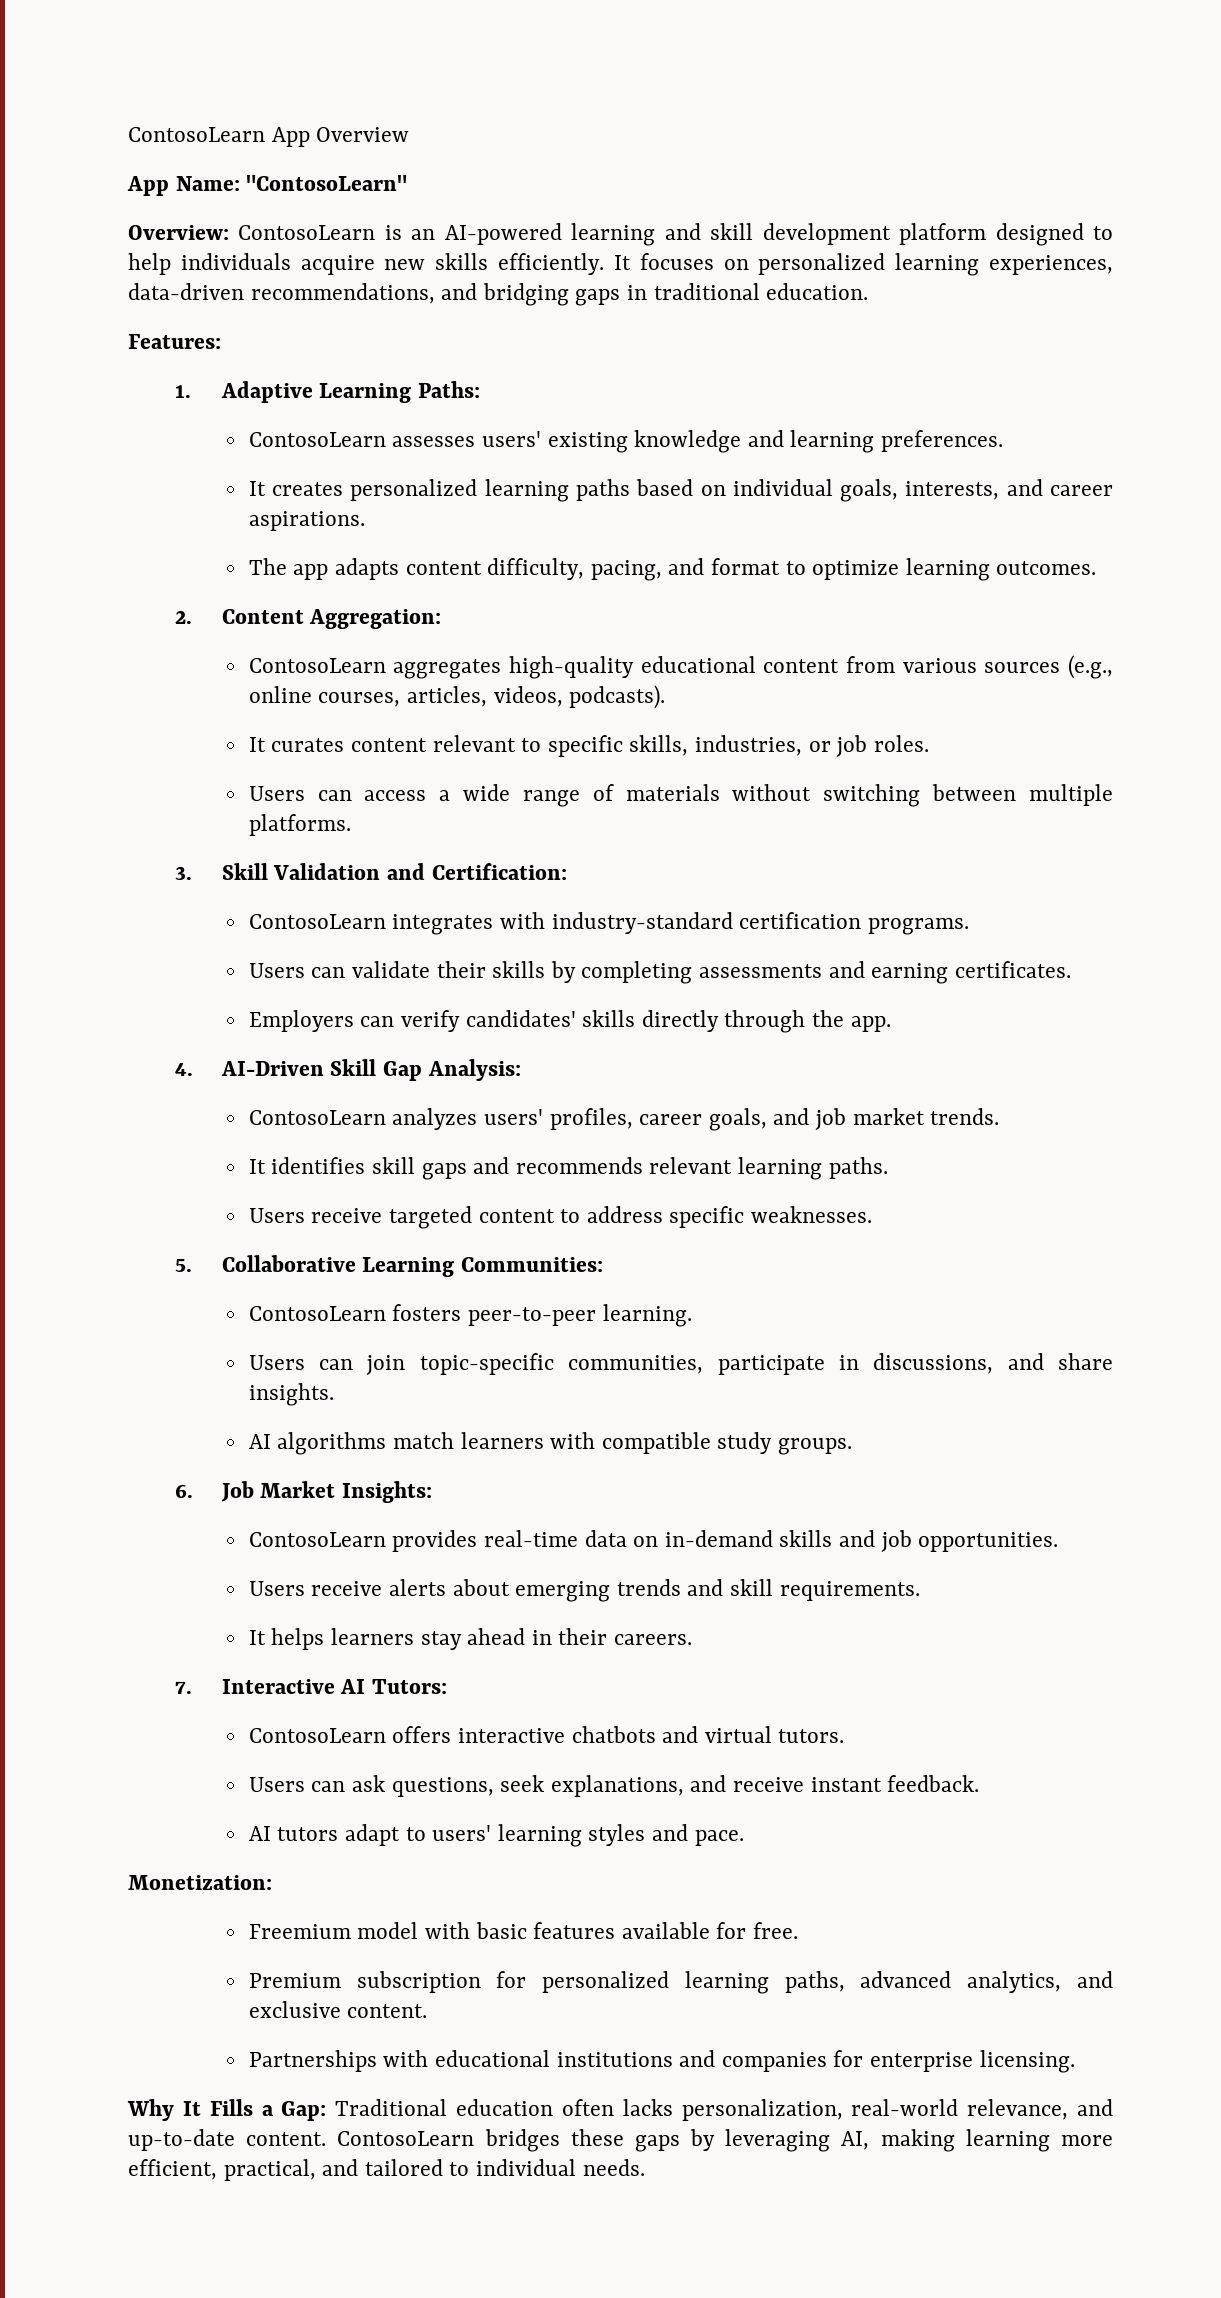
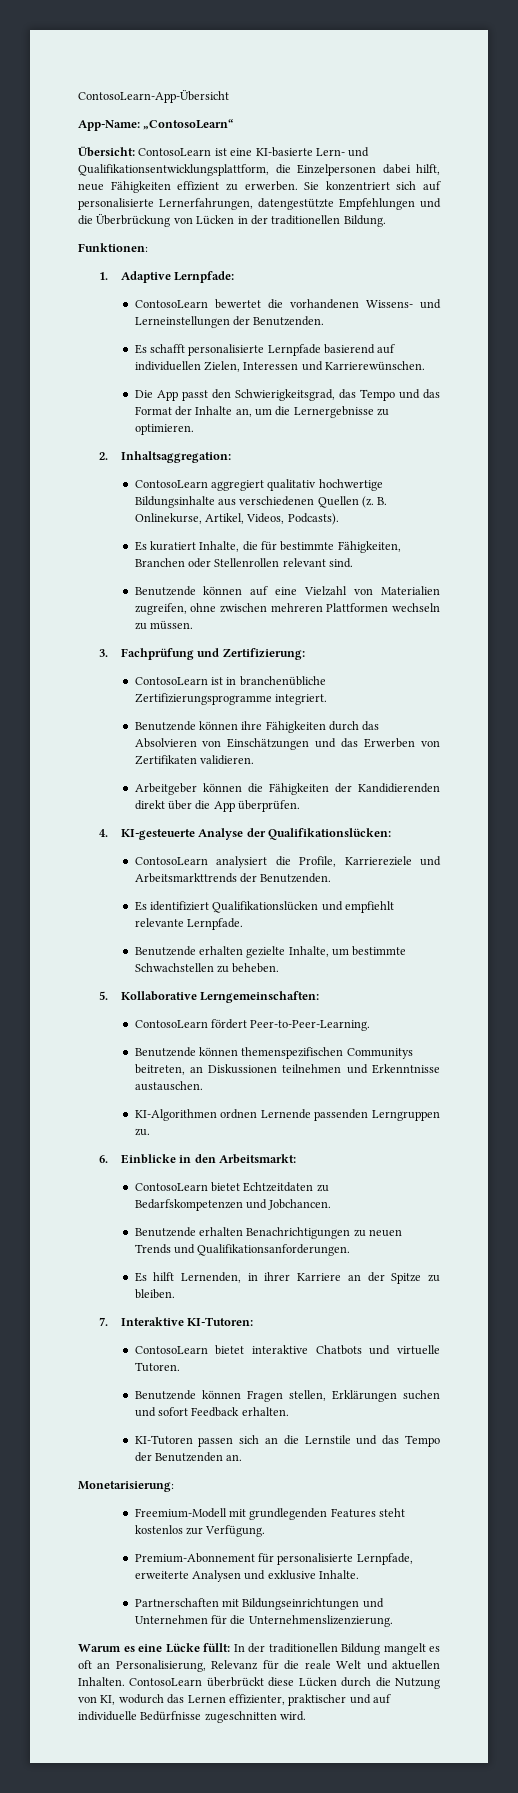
- ContosoLearn App Overview
- App Name: "ContosoLearn"
- Overview: ContosoLearn is an AI-powered learning and skill development platform designed to help individuals acquire new skills efficiently. It focuses on personalized learning experiences, data-driven recommendations, and bridging gaps in traditional education.
- Features:
+ ContosoLearn-App-Übersicht
+ App-Name: „ContosoLearn“
+ Übersicht: ContosoLearn ist eine KI-basierte Lern- und Qualifikationsentwicklungsplattform, die Einzelpersonen dabei hilft, neue Fähigkeiten effizient zu erwerben. Sie konzentriert sich auf personalisierte Lernerfahrungen, datengestützte Empfehlungen und die Überbrückung von Lücken in der traditionellen Bildung.
+ Funktionen:
- 1. Adaptive Learning Paths:
- ContosoLearn assesses users' existing knowledge and learning preferences.
- It creates personalized learning paths based on individual goals, interests, and career aspirations.
- The app adapts content difficulty, pacing, and format to optimize learning outcomes.
+ 1. Adaptive Lernpfade:
+ ContosoLearn bewertet die vorhandenen Wissens- und Lerneinstellungen der Benutzenden.
+ Es schafft personalisierte Lernpfade basierend auf individuellen Zielen, Interessen und Karrierewünschen.
+ Die App passt den Schwierigkeitsgrad, das Tempo und das Format der Inhalte an, um die Lernergebnisse zu optimieren.
- 2. Content Aggregation:
- ContosoLearn aggregates high-quality educational content from various sources (e.g., online courses, articles, videos, podcasts).
- It curates content relevant to specific skills, industries, or job roles.
- Users can access a wide range of materials without switching between multiple platforms.
- 3. Skill Validation and Certification:
- ContosoLearn integrates with industry-standard certification programs.
- Users can validate their skills by completing assessments and earning certificates.
- Employers can verify candidates' skills directly through the app.
- 4. AI-Driven Skill Gap Analysis:
- ContosoLearn analyzes users' profiles, career goals, and job market trends.
- It identifies skill gaps and recommends relevant learning paths.
- Users receive targeted content to address specific weaknesses.
- 5. Collaborative Learning Communities:
- ContosoLearn fosters peer-to-peer learning.
- Users can join topic-specific communities, participate in discussions, and share insights.
- AI algorithms match learners with compatible study groups.
- 6. Job Market Insights:
- ContosoLearn provides real-time data on in-demand skills and job opportunities.
- Users receive alerts about emerging trends and skill requirements.
- It helps learners stay ahead in their careers.
- 7. Interactive AI Tutors:
- ContosoLearn offers interactive chatbots and virtual tutors.
- Users can ask questions, seek explanations, and receive instant feedback.
- AI tutors adapt to users' learning styles and pace.
- Monetization:
- Freemium model with basic features available for free.
- Premium subscription for personalized learning paths, advanced analytics, and exclusive content.
- Partnerships with educational institutions and companies for enterprise licensing.
- Why It Fills a Gap: Traditional education often lacks personalization, real-world relevance, and up-to-date content. ContosoLearn bridges these gaps by leveraging AI, making learning more efficient, practical, and tailored to individual needs.
+ 2. Inhaltsaggregation:
+ ContosoLearn aggregiert qualitativ hochwertige Bildungsinhalte aus verschiedenen Quellen (z. B. Onlinekurse, Artikel, Videos, Podcasts).
+ Es kuratiert Inhalte, die für bestimmte Fähigkeiten, Branchen oder Stellenrollen relevant sind.
+ Benutzende können auf eine Vielzahl von Materialien zugreifen, ohne zwischen mehreren Plattformen wechseln zu müssen.
+ 3. Fachprüfung und Zertifizierung:
+ ContosoLearn ist in branchenübliche Zertifizierungsprogramme integriert.
+ Benutzende können ihre Fähigkeiten durch das Absolvieren von Einschätzungen und das Erwerben von Zertifikaten validieren.
+ Arbeitgeber können die Fähigkeiten der Kandidierenden direkt über die App überprüfen.
+ 4. KI-gesteuerte Analyse der Qualifikationslücken:
+ ContosoLearn analysiert die Profile, Karriereziele und Arbeitsmarkttrends der Benutzenden.
+ Es identifiziert Qualifikationslücken und empfiehlt relevante Lernpfade.
+ Benutzende erhalten gezielte Inhalte, um bestimmte Schwachstellen zu beheben.
+ 5. Kollaborative Lerngemeinschaften:
+ ContosoLearn fördert Peer-to-Peer-Learning.
+ Benutzende können themenspezifischen Communitys beitreten, an Diskussionen teilnehmen und Erkenntnisse austauschen.
+ KI-Algorithmen ordnen Lernende passenden Lerngruppen zu.
+ 6. Einblicke in den Arbeitsmarkt:
+ ContosoLearn bietet Echtzeitdaten zu Bedarfskompetenzen und Jobchancen.
+ Benutzende erhalten Benachrichtigungen zu neuen Trends und Qualifikationsanforderungen.
+ Es hilft Lernenden, in ihrer Karriere an der Spitze zu bleiben.
+ 7. Interaktive KI-Tutoren:
+ ContosoLearn bietet interaktive Chatbots und virtuelle Tutoren.
+ Benutzende können Fragen stellen, Erklärungen suchen und sofort Feedback erhalten.
+ KI-Tutoren passen sich an die Lernstile und das Tempo der Benutzenden an.
+ Monetarisierung:
+ Freemium-Modell mit grundlegenden Features steht kostenlos zur Verfügung.
+ Premium-Abonnement für personalisierte Lernpfade, erweiterte Analysen und exklusive Inhalte.
+ Partnerschaften mit Bildungseinrichtungen und Unternehmen für die Unternehmenslizenzierung.
+ Warum es eine Lücke füllt: In der traditionellen Bildung mangelt es oft an Personalisierung, Relevanz für die reale Welt und aktuellen Inhalten. ContosoLearn überbrückt diese Lücken durch die Nutzung von KI, wodurch das Lernen effizienter, praktischer und auf individuelle Bedürfnisse zugeschnitten wird.

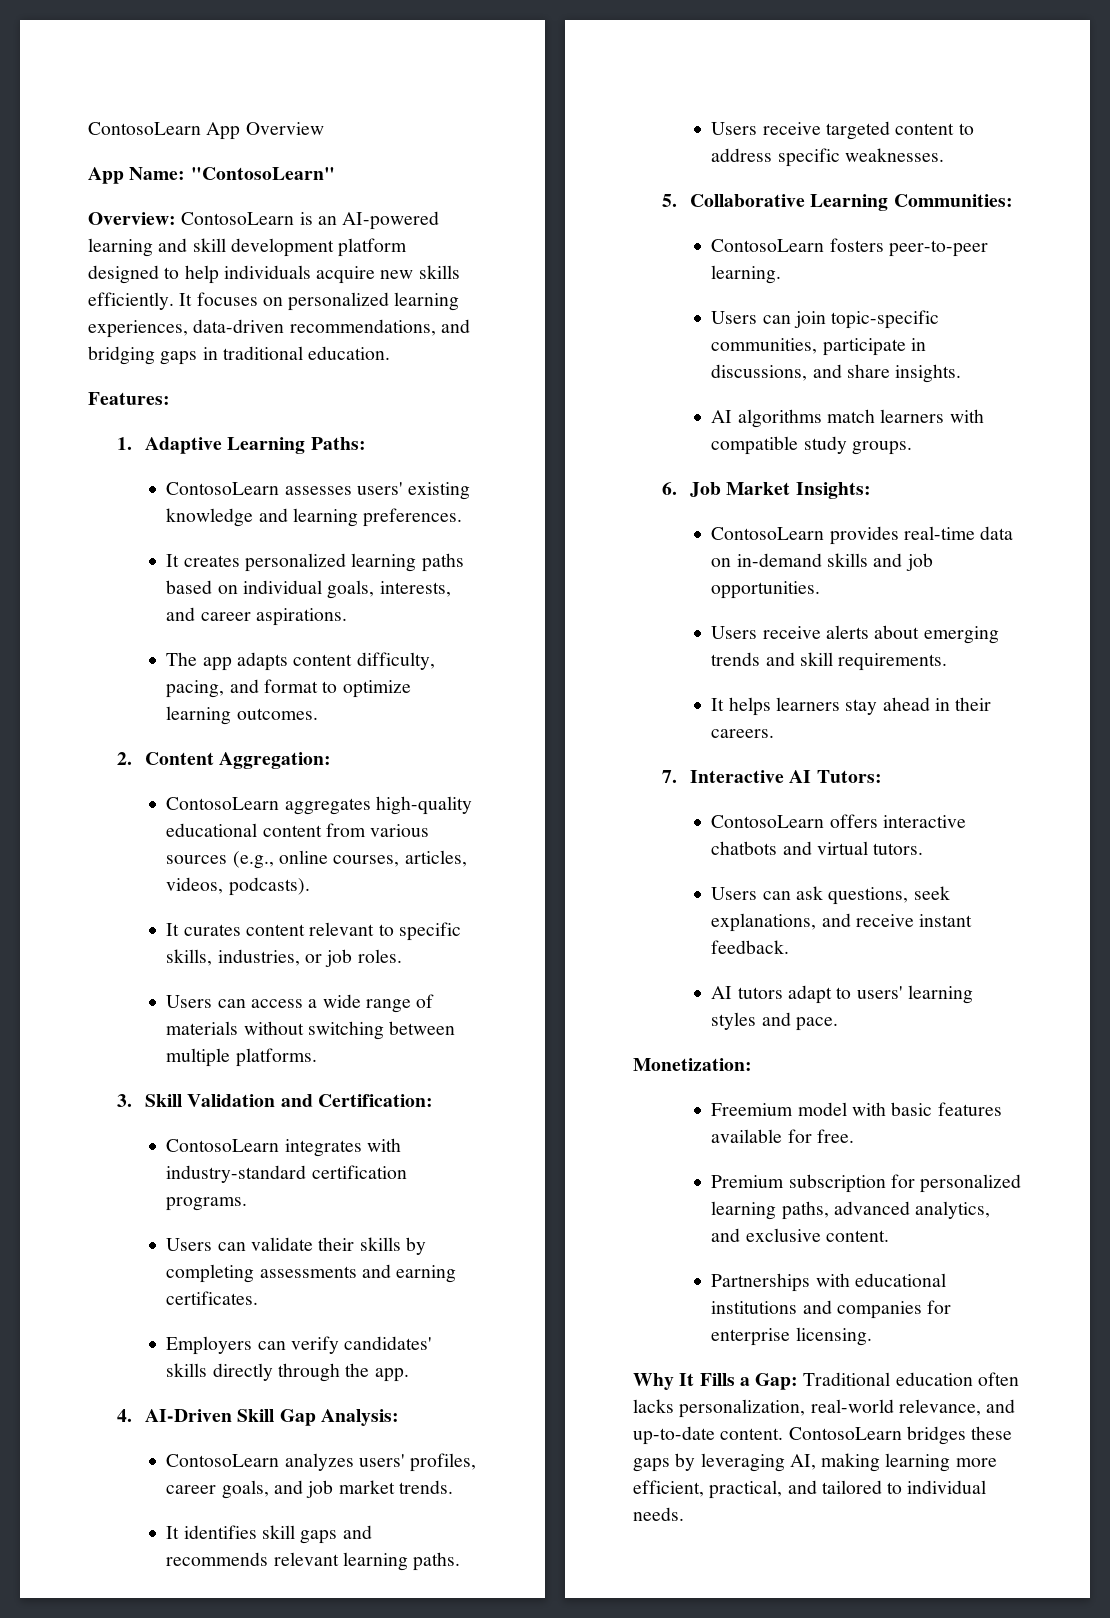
- ContosoLearn-App-Übersicht
- App-Name: „ContosoLearn“
- Übersicht: ContosoLearn ist eine KI-basierte Lern- und Qualifikationsentwicklungsplattform, die Einzelpersonen dabei hilft, neue Fähigkeiten effizient zu erwerben. Sie konzentriert sich auf personalisierte Lernerfahrungen, datengestützte Empfehlungen und die Überbrückung von Lücken in der traditionellen Bildung.
- Funktionen:
+ ContosoLearn App Overview
+ App Name: "ContosoLearn"
+ Overview: ContosoLearn is an AI-powered learning and skill development platform designed to help individuals acquire new skills efficiently. It focuses on personalized learning experiences, data-driven recommendations, and bridging gaps in traditional education.
+ Features:
- 1. Adaptive Lernpfade:
- ContosoLearn bewertet die vorhandenen Wissens- und Lerneinstellungen der Benutzenden.
- Es schafft personalisierte Lernpfade basierend auf individuellen Zielen, Interessen und Karrierewünschen.
- Die App passt den Schwierigkeitsgrad, das Tempo und das Format der Inhalte an, um die Lernergebnisse zu optimieren.
+ 1. Adaptive Learning Paths:
+ ContosoLearn assesses users' existing knowledge and learning preferences.
+ It creates personalized learning paths based on individual goals, interests, and career aspirations.
+ The app adapts content difficulty, pacing, and format to optimize learning outcomes.
- 2. Inhaltsaggregation:
- ContosoLearn aggregiert qualitativ hochwertige Bildungsinhalte aus verschiedenen Quellen (z. B. Onlinekurse, Artikel, Videos, Podcasts).
- Es kuratiert Inhalte, die für bestimmte Fähigkeiten, Branchen oder Stellenrollen relevant sind.
- Benutzende können auf eine Vielzahl von Materialien zugreifen, ohne zwischen mehreren Plattformen wechseln zu müssen.
- 3. Fachprüfung und Zertifizierung:
- ContosoLearn ist in branchenübliche Zertifizierungsprogramme integriert.
- Benutzende können ihre Fähigkeiten durch das Absolvieren von Einschätzungen und das Erwerben von Zertifikaten validieren.
- Arbeitgeber können die Fähigkeiten der Kandidierenden direkt über die App überprüfen.
- 4. KI-gesteuerte Analyse der Qualifikationslücken:
- ContosoLearn analysiert die Profile, Karriereziele und Arbeitsmarkttrends der Benutzenden.
- Es identifiziert Qualifikationslücken und empfiehlt relevante Lernpfade.
- Benutzende erhalten gezielte Inhalte, um bestimmte Schwachstellen zu beheben.
- 5. Kollaborative Lerngemeinschaften:
- ContosoLearn fördert Peer-to-Peer-Learning.
- Benutzende können themenspezifischen Communitys beitreten, an Diskussionen teilnehmen und Erkenntnisse austauschen.
- KI-Algorithmen ordnen Lernende passenden Lerngruppen zu.
- 6. Einblicke in den Arbeitsmarkt:
- ContosoLearn bietet Echtzeitdaten zu Bedarfskompetenzen und Jobchancen.
- Benutzende erhalten Benachrichtigungen zu neuen Trends und Qualifikationsanforderungen.
- Es hilft Lernenden, in ihrer Karriere an der Spitze zu bleiben.
- 7. Interaktive KI-Tutoren:
- ContosoLearn bietet interaktive Chatbots und virtuelle Tutoren.
- Benutzende können Fragen stellen, Erklärungen suchen und sofort Feedback erhalten.
- KI-Tutoren passen sich an die Lernstile und das Tempo der Benutzenden an.
- Monetarisierung:
- Freemium-Modell mit grundlegenden Features steht kostenlos zur Verfügung.
- Premium-Abonnement für personalisierte Lernpfade, erweiterte Analysen und exklusive Inhalte.
- Partnerschaften mit Bildungseinrichtungen und Unternehmen für die Unternehmenslizenzierung.
- Warum es eine Lücke füllt: In der traditionellen Bildung mangelt es oft an Personalisierung, Relevanz für die reale Welt und aktuellen Inhalten. ContosoLearn überbrückt diese Lücken durch die Nutzung von KI, wodurch das Lernen effizienter, praktischer und auf individuelle Bedürfnisse zugeschnitten wird.
+ 2. Content Aggregation:
+ ContosoLearn aggregates high-quality educational content from various sources (e.g., online courses, articles, videos, podcasts).
+ It curates content relevant to specific skills, industries, or job roles.
+ Users can access a wide range of materials without switching between multiple platforms.
+ 3. Skill Validation and Certification:
+ ContosoLearn integrates with industry-standard certification programs.
+ Users can validate their skills by completing assessments and earning certificates.
+ Employers can verify candidates' skills directly through the app.
+ 4. AI-Driven Skill Gap Analysis:
+ ContosoLearn analyzes users' profiles, career goals, and job market trends.
+ It identifies skill gaps and recommends relevant learning paths.
+ Users receive targeted content to address specific weaknesses.
+ 5. Collaborative Learning Communities:
+ ContosoLearn fosters peer-to-peer learning.
+ Users can join topic-specific communities, participate in discussions, and share insights.
+ AI algorithms match learners with compatible study groups.
+ 6. Job Market Insights:
+ ContosoLearn provides real-time data on in-demand skills and job opportunities.
+ Users receive alerts about emerging trends and skill requirements.
+ It helps learners stay ahead in their careers.
+ 7. Interactive AI Tutors:
+ ContosoLearn offers interactive chatbots and virtual tutors.
+ Users can ask questions, seek explanations, and receive instant feedback.
+ AI tutors adapt to users' learning styles and pace.
+ Monetization:
+ Freemium model with basic features available for free.
+ Premium subscription for personalized learning paths, advanced analytics, and exclusive content.
+ Partnerships with educational institutions and companies for enterprise licensing.
+ Why It Fills a Gap: Traditional education often lacks personalization, real-world relevance, and up-to-date content. ContosoLearn bridges these gaps by leveraging AI, making learning more efficient, practical, and tailored to individual needs.

